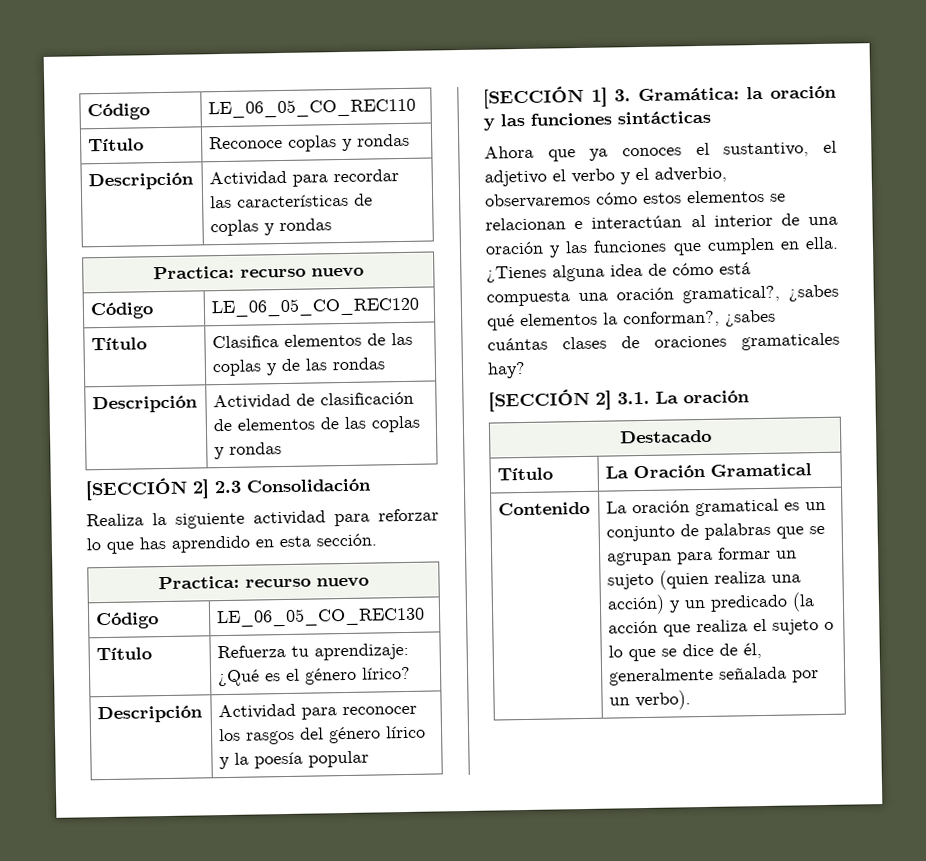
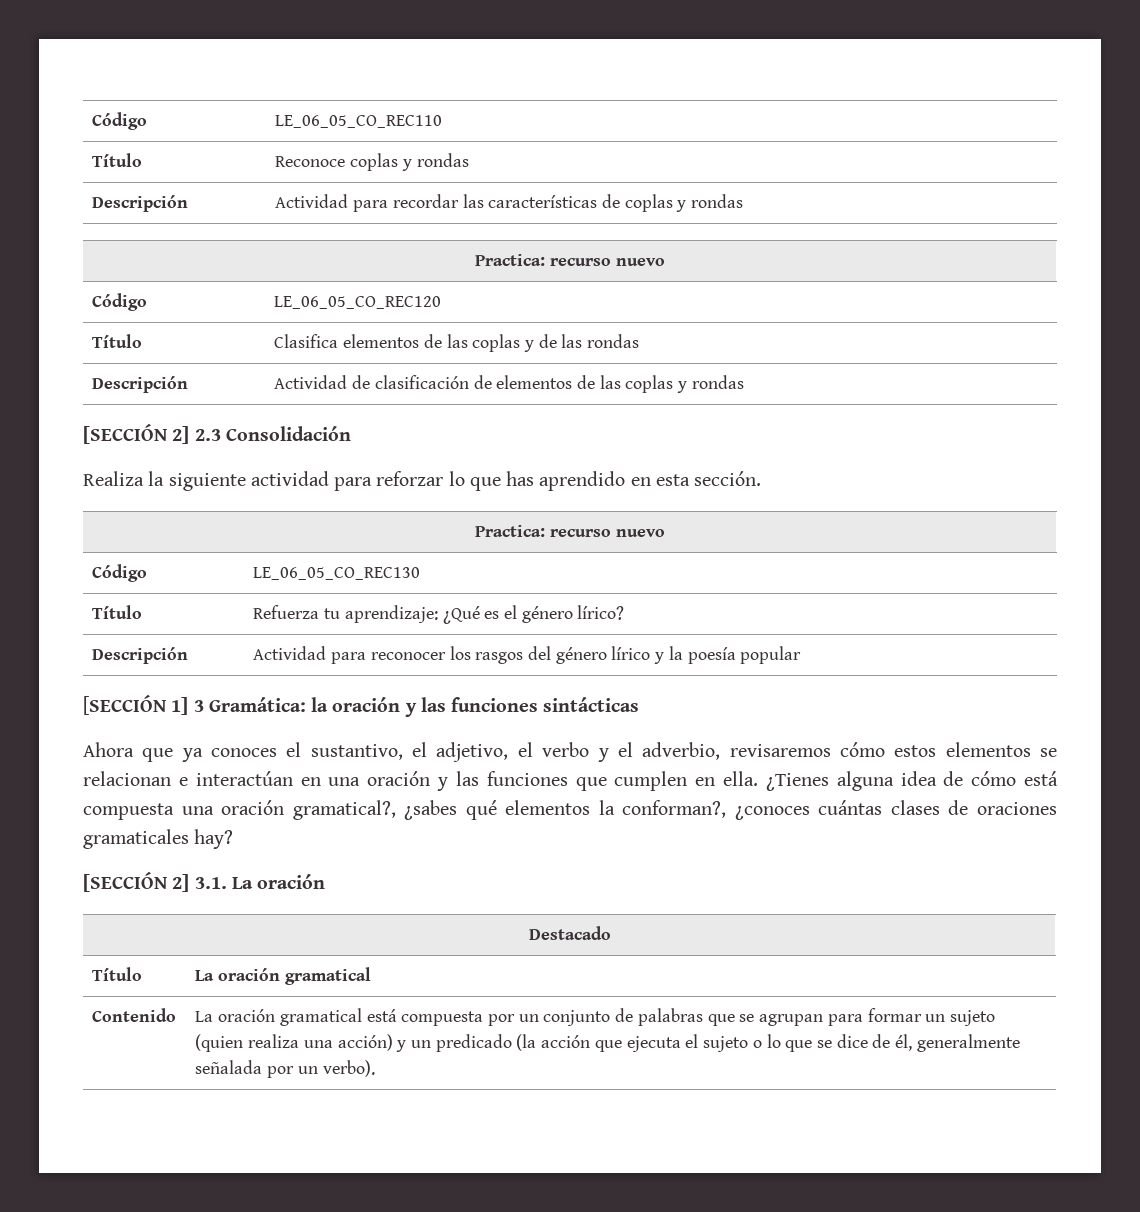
- [SECCIÓN 1] 3. Gramática: la oración y las funciones sintácticas
+ [SECCIÓN 1] 3 Gramática: la oración y las funciones sintácticas
- Ahora que ya conoces el sustantivo, el adjetivo el verbo y el adverbio, observaremos cómo estos elementos se relacionan e interactúan al interior de una oración y las funciones que cumplen en ella.
+ Ahora que ya conoces el sustantivo, el adjetivo, el verbo y el adverbio, revisaremos cómo estos elementos se relacionan e interactúan en una oración y las funciones que cumplen en ella.
- ¿Tienes alguna idea de cómo está compuesta una oración gramatical?, ¿sabes qué elementos la conforman?, ¿sabes cuántas clases de oraciones gramaticales hay?
+ ¿Tienes alguna idea de cómo está compuesta una oración gramatical?, ¿sabes qué elementos la conforman?, ¿conoces cuántas clases de oraciones gramaticales hay?
- Título | La Oración Gramatical
+ Título | La oración gramatical
- La oración gramatical es un conjunto de palabras que se agrupan para formar un sujeto (quien realiza una acción) y un predicado (la acción que realiza el sujeto o lo que se dice de él, generalmente señalada por un verbo).
+ La oración gramatical está compuesta por un conjunto de palabras que se agrupan para formar un sujeto (quien realiza una acción) y un predicado (la acción que ejecuta el sujeto o lo que se dice de él, generalmente señalada por un verbo).

